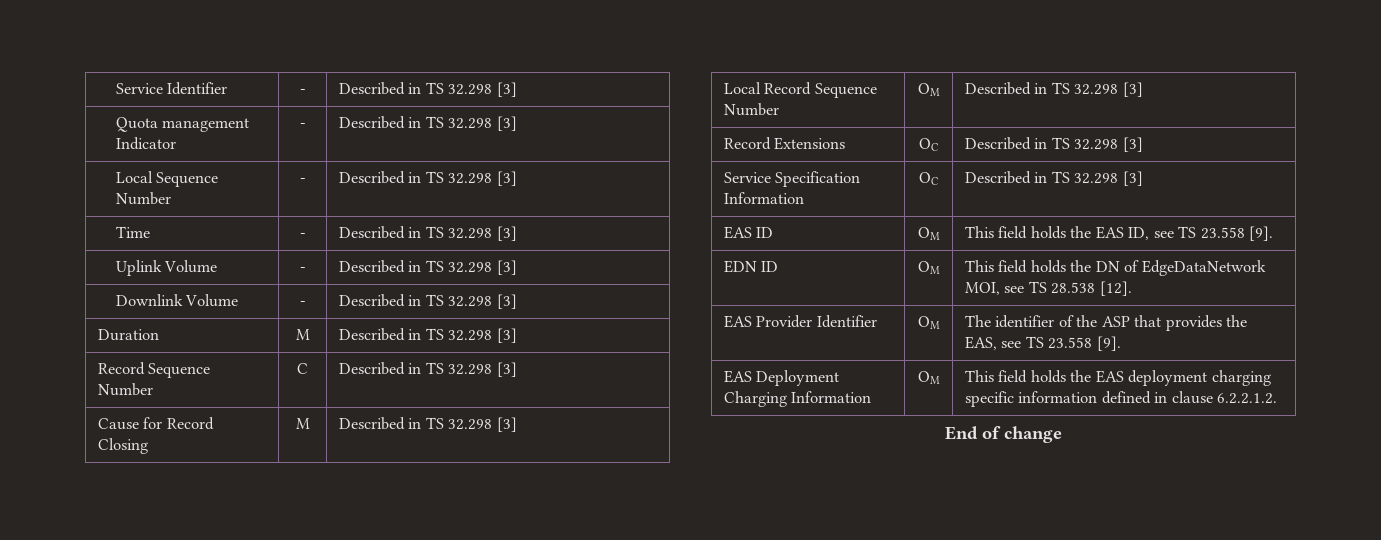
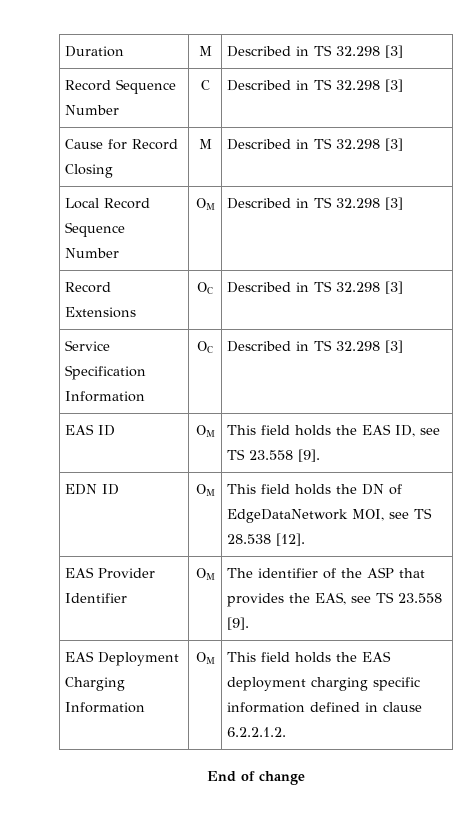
- Service Identifier | - | Described in TS 32.298 [3]
- Quota management Indicator | - | Described in TS 32.298 [3]
- Local Sequence Number | - | Described in TS 32.298 [3]
- Time | - | Described in TS 32.298 [3]
- Uplink Volume | - | Described in TS 32.298 [3]
- Downlink Volume | - | Described in TS 32.298 [3]

